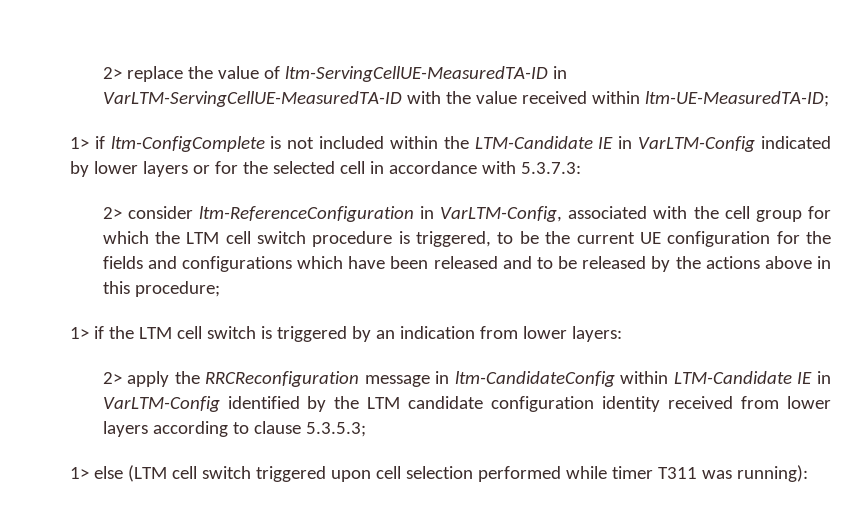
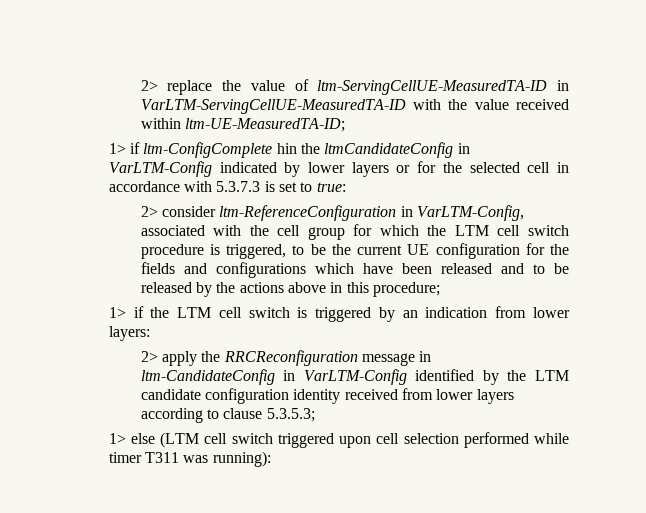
- 1> if ltm-ConfigComplete is not included within the LTM-Candidate IE in VarLTM-Config indicated by lower layers or for the selected cell in accordance with 5.3.7.3:
+ 1> if ltm-ConfigComplete hin the ltmCandidateConfig in VarLTM-Config indicated by lower layers or for the selected cell in accordance with 5.3.7.3 is set to true:
- 2> apply the RRCReconfiguration message in ltm-CandidateConfig within LTM-Candidate IE in VarLTM-Config identified by the LTM candidate configuration identity received from lower layers according to clause 5.3.5.3;
+ 2> apply the RRCReconfiguration message in ltm-CandidateConfig in VarLTM-Config identified by the LTM candidate configuration identity received from lower layers according to clause 5.3.5.3;

